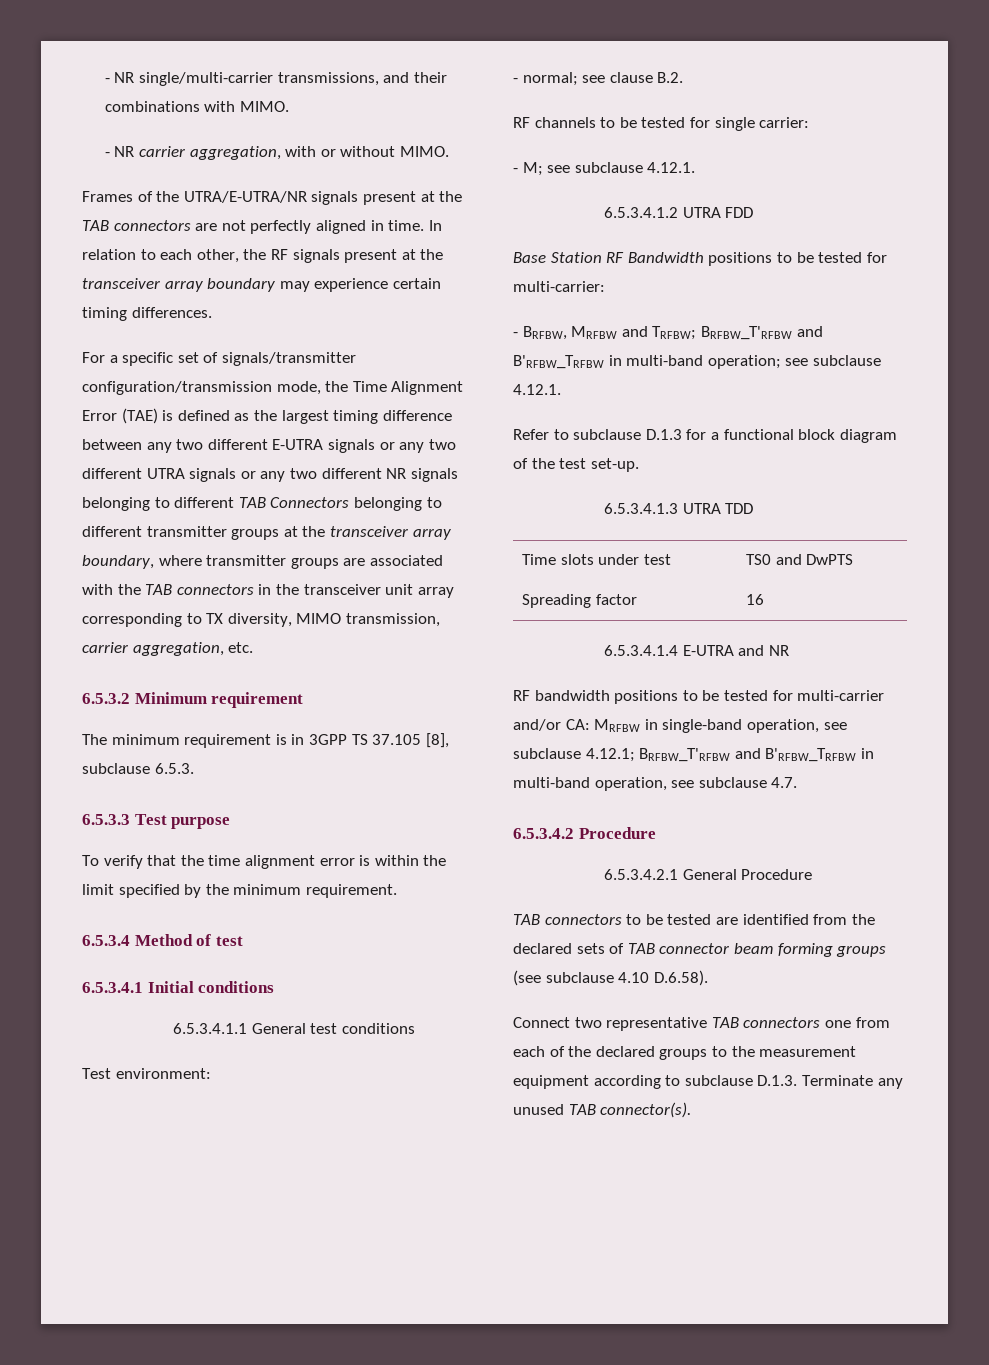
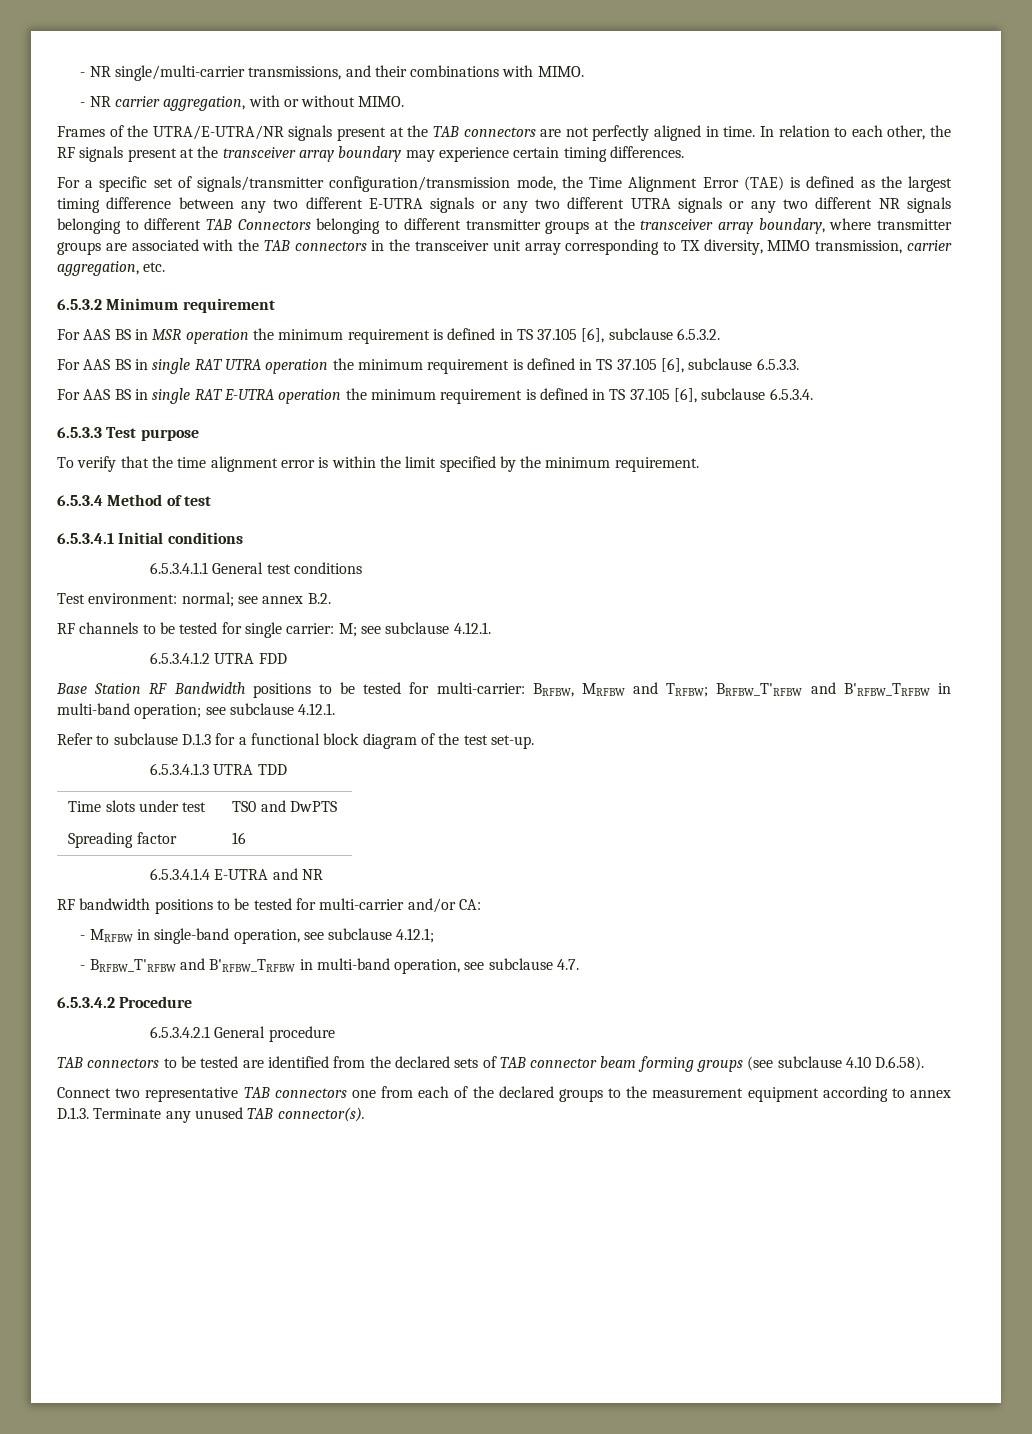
- The minimum requirement is in 3GPP TS 37.105 [8], subclause 6.5.3.
+ For AAS BS in MSR operation the minimum requirement is defined in TS 37.105 [6], subclause 6.5.3.2.
+ For AAS BS in single RAT UTRA operation the minimum requirement is defined in TS 37.105 [6], subclause 6.5.3.3.
+ For AAS BS in single RAT E-UTRA operation the minimum requirement is defined in TS 37.105 [6], subclause 6.5.3.4.
- Test environment:
- - normal; see clause B.2.
+ Test environment: normal; see annex B.2.
- RF channels to be tested for single carrier:
- - M; see subclause 4.12.1.
+ RF channels to be tested for single carrier: M; see subclause 4.12.1.
- Base Station RF Bandwidth positions to be tested for multi-carrier:
- - BRFBW, MRFBW and TRFBW; BRFBW_T'RFBW and B'RFBW_TRFBW in multi-band operation; see subclause 4.12.1.
+ Base Station RF Bandwidth positions to be tested for multi-carrier: BRFBW, MRFBW and TRFBW; BRFBW_T'RFBW and B'RFBW_TRFBW in multi-band operation; see subclause 4.12.1.
- RF bandwidth positions to be tested for multi-carrier and/or CA: MRFBW in single-band operation, see subclause 4.12.1; BRFBW_T'RFBW and B'RFBW_TRFBW in multi-band operation, see subclause 4.7.
+ RF bandwidth positions to be tested for multi-carrier and/or CA:
+ - MRFBW in single-band operation, see subclause 4.12.1;
+ - BRFBW_T'RFBW and B'RFBW_TRFBW in multi-band operation, see subclause 4.7.
- 6.5.3.4.2.1 General Procedure
+ 6.5.3.4.2.1 General procedure
- Connect two representative TAB connectors one from each of the declared groups to the measurement equipment according to subclause D.1.3. Terminate any unused TAB connector(s).
+ Connect two representative TAB connectors one from each of the declared groups to the measurement equipment according to annex D.1.3. Terminate any unused TAB connector(s).

